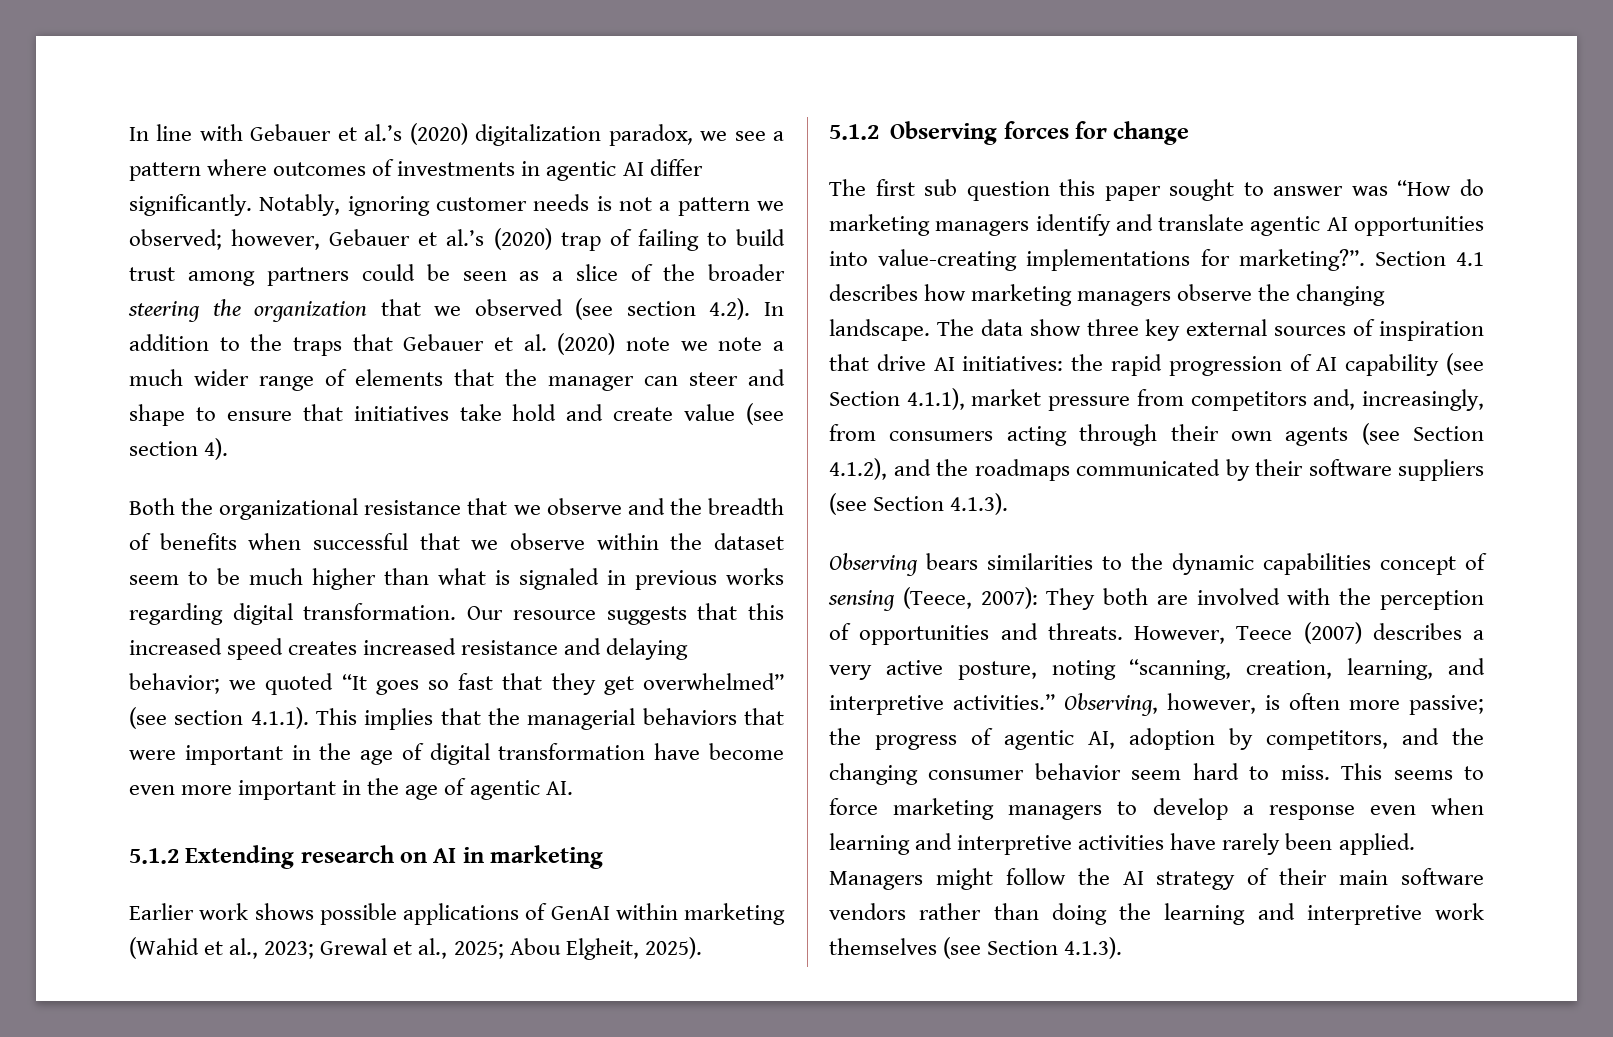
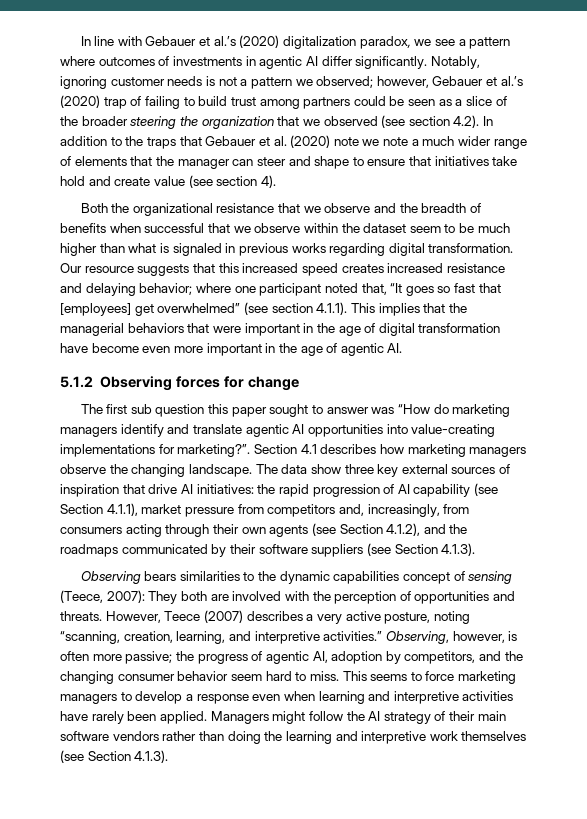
- Our resource suggests that this increased speed creates increased resistance and delaying behavior; we quoted “It goes so fast that they get overwhelmed” (see section 4.1.1). This implies that the managerial behaviors that were important in the age of digital transformation have become even more important in the age of agentic AI.
+ Our resource suggests that this increased speed creates increased resistance and delaying behavior; where one participant noted that, “It goes so fast that [employees] get overwhelmed” (see section 4.1.1). This implies that the managerial behaviors that were important in the age of digital transformation have become even more important in the age of agentic AI.
- 5.1.2 Extending research on AI in marketing
- Earlier work shows possible applications of GenAI within marketing (Wahid et al., 2023; Grewal et al., 2025; Abou Elgheit, 2025).

